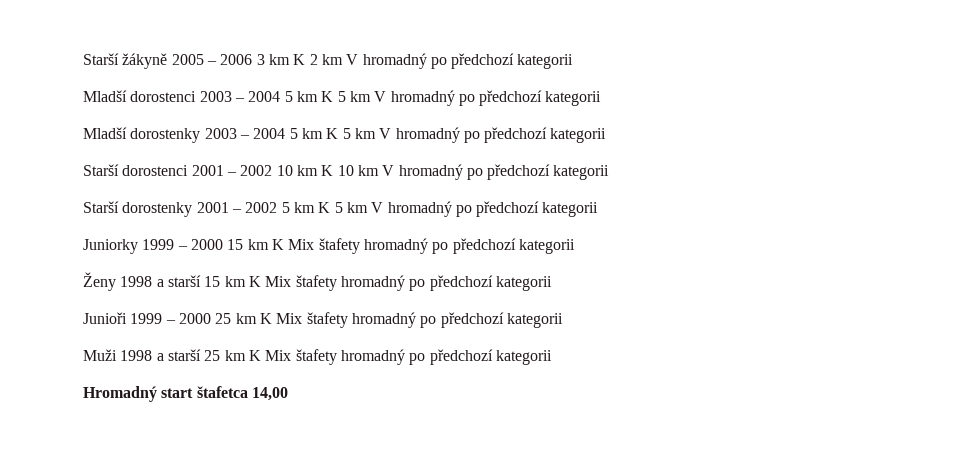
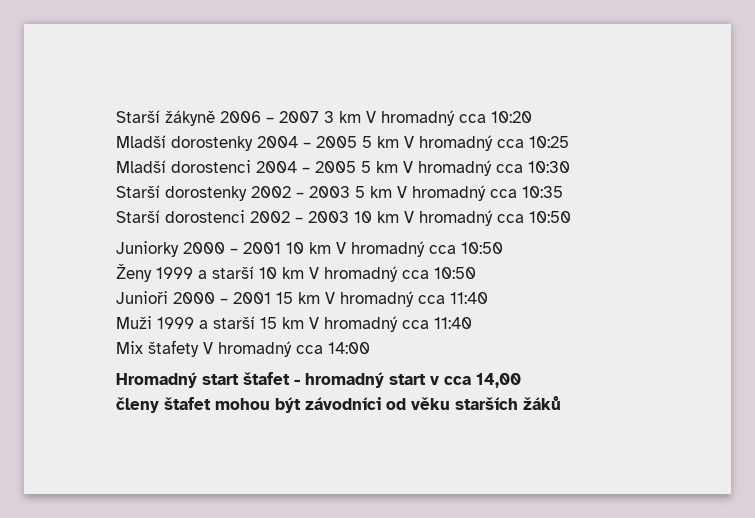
- Starší žákyně 2005 – 2006 3 km K 2 km V hromadný po předchozí kategorii
- Mladší dorostenci 2003 – 2004 5 km K 5 km V hromadný po předchozí kategorii
- Mladší dorostenky 2003 – 2004 5 km K 5 km V hromadný po předchozí kategorii
- Starší dorostenci 2001 – 2002 10 km K 10 km V hromadný po předchozí kategorii
- Starší dorostenky 2001 – 2002 5 km K 5 km V hromadný po předchozí kategorii
- Juniorky 1999 – 2000 15 km K Mix štafety hromadný po předchozí kategorii
- Ženy 1998 a starší 15 km K Mix štafety hromadný po předchozí kategorii
- Junioři 1999 – 2000 25 km K Mix štafety hromadný po předchozí kategorii
- Muži 1998 a starší 25 km K Mix štafety hromadný po předchozí kategorii
- Hromadný start štafetca 14,00
+ Starší žákyně 2006 – 2007 3 km V hromadný cca 10:20
+ Mladší dorostenky 2004 – 2005 5 km V hromadný cca 10:25
+ Mladší dorostenci 2004 – 2005 5 km V hromadný cca 10:30
+ Starší dorostenky 2002 – 2003 5 km V hromadný cca 10:35
+ Starší dorostenci 2002 – 2003 10 km V hromadný cca 10:50
+ Juniorky 2000 – 2001 10 km V hromadný cca 10:50
+ Ženy 1999 a starší 10 km V hromadný cca 10:50
+ Junioři 2000 – 2001 15 km V hromadný cca 11:40
+ Muži 1999 a starší 15 km V hromadný cca 11:40
+ Mix štafety V hromadný cca 14:00
+ Hromadný start štafet - hromadný start v cca 14,00
+ členy štafet mohou být závodníci od věku starších žáků

